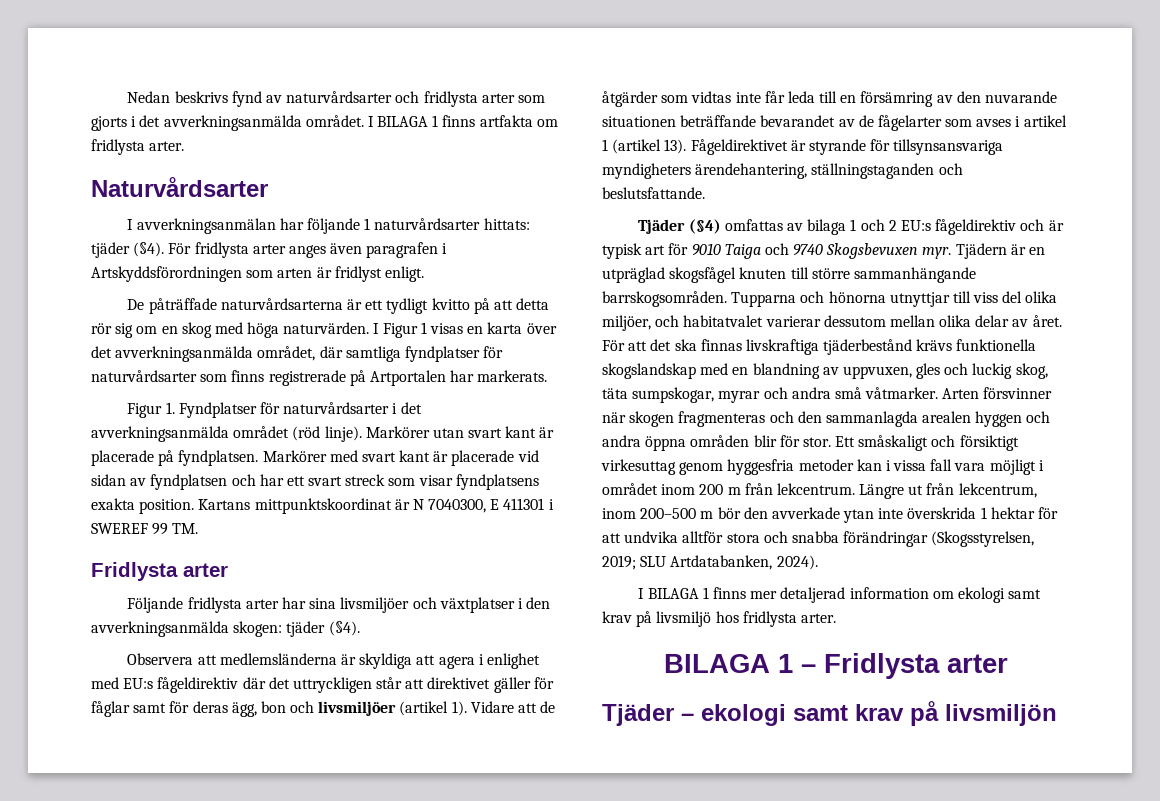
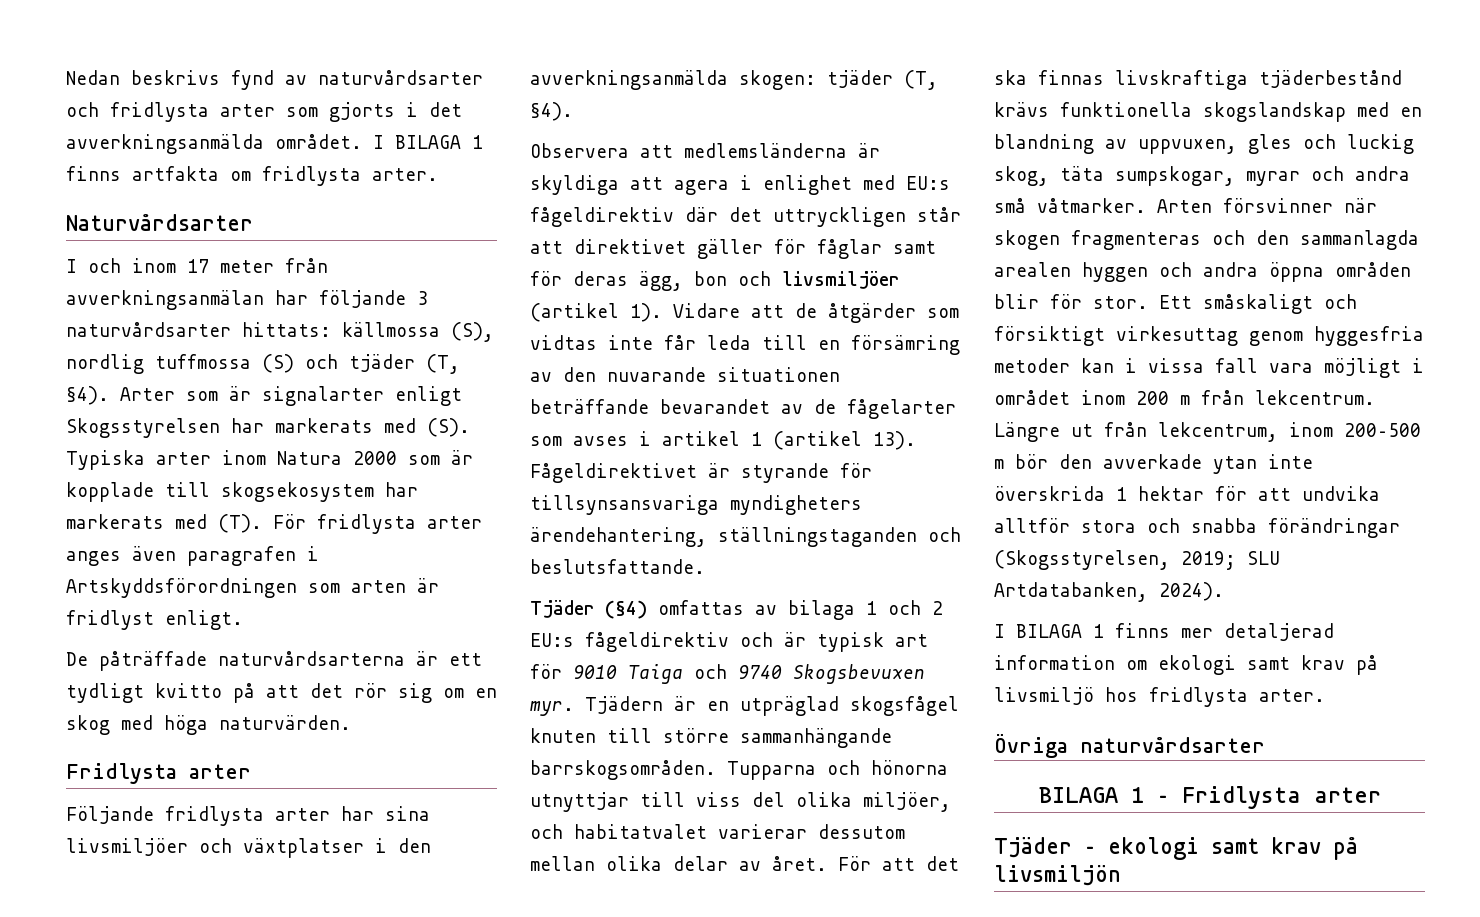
- I avverkningsanmälan har följande 1 naturvårdsarter hittats: tjäder (§4). För fridlysta arter anges även paragrafen i Artskyddsförordningen som arten är fridlyst enligt.
+ I och inom 17 meter från avverkningsanmälan har följande 3 naturvårdsarter hittats: källmossa (S), nordlig tuffmossa (S) och tjäder (T, §4). Arter som är signalarter enligt Skogsstyrelsen har markerats med (S). Typiska arter inom Natura 2000 som är kopplade till skogsekosystem har markerats med (T). För fridlysta arter anges även paragrafen i Artskyddsförordningen som arten är fridlyst enligt.
- De påträffade naturvårdsarterna är ett tydligt kvitto på att detta rör sig om en skog med höga naturvärden. I Figur 1 visas en karta över det avverkningsanmälda området, där samtliga fyndplatser för naturvårdsarter som finns registrerade på Artportalen har markerats.
- Figur 1. Fyndplatser för naturvårdsarter i det avverkningsanmälda området (röd linje). Markörer utan svart kant är placerade på fyndplatsen. Markörer med svart kant är placerade vid sidan av fyndplatsen och har ett svart streck som visar fyndplatsens exakta position. Kartans mittpunktskoordinat är N 7040300, E 411301 i SWEREF 99 TM.
+ De påträffade naturvårdsarterna är ett tydligt kvitto på att det rör sig om en skog med höga naturvärden.
- Följande fridlysta arter har sina livsmiljöer och växtplatser i den avverkningsanmälda skogen: tjäder (§4).
+ Följande fridlysta arter har sina livsmiljöer och växtplatser i den avverkningsanmälda skogen: tjäder (T, §4).
+ Övriga naturvårdsarter

